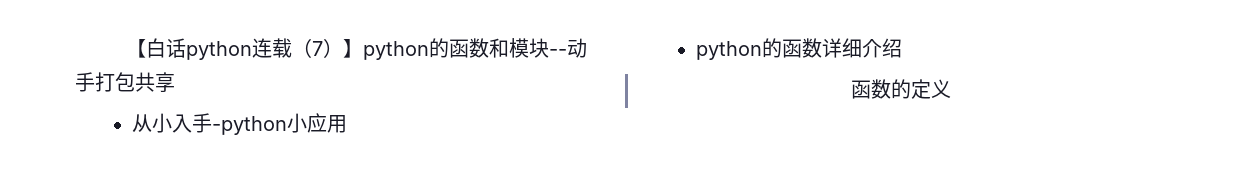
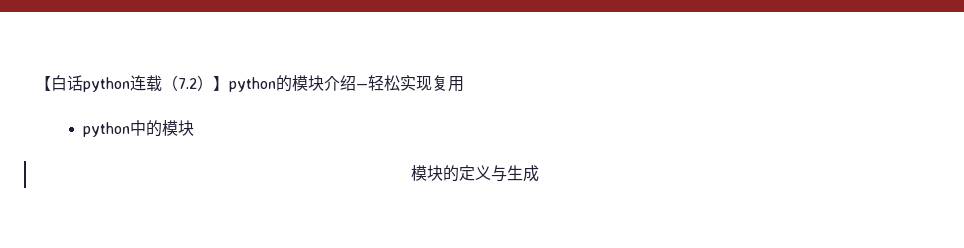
- 【白话python连载（7）】python的函数和模块--动手打包共享
- 从小入手-python小应用
- python的函数详细介绍
- 函数的定义
+ 【白话python连载（7.2）】python的模块介绍—轻松实现复用
+ python中的模块
+ 模块的定义与生成

